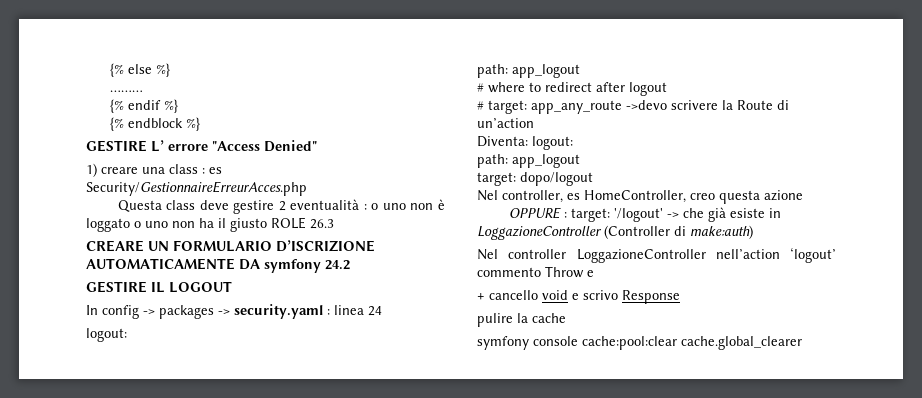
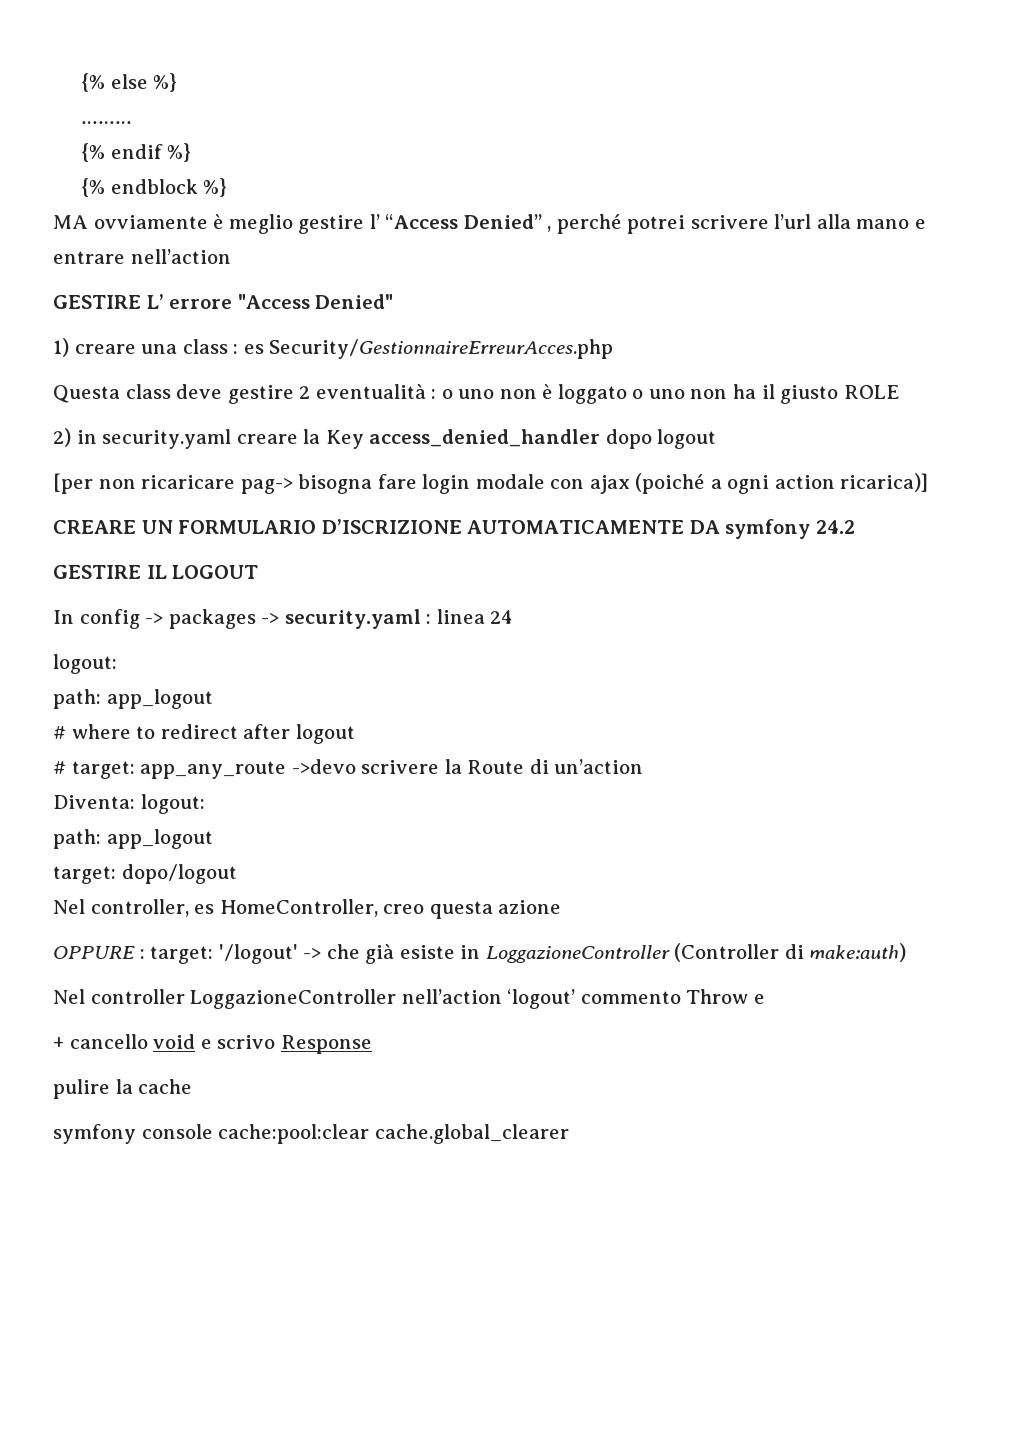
+ MA ovviamente è meglio gestire l’ “Access Denied” , perché potrei scrivere l’url alla mano e entrare nell’action
- Questa class deve gestire 2 eventualità : o uno non è loggato o uno non ha il giusto ROLE 26.3
+ Questa class deve gestire 2 eventualità : o uno non è loggato o uno non ha il giusto ROLE
+ 2) in security.yaml creare la Key access_denied_handler dopo logout
+ [per non ricaricare pag-> bisogna fare login modale con ajax (poiché a ogni action ricarica)]

